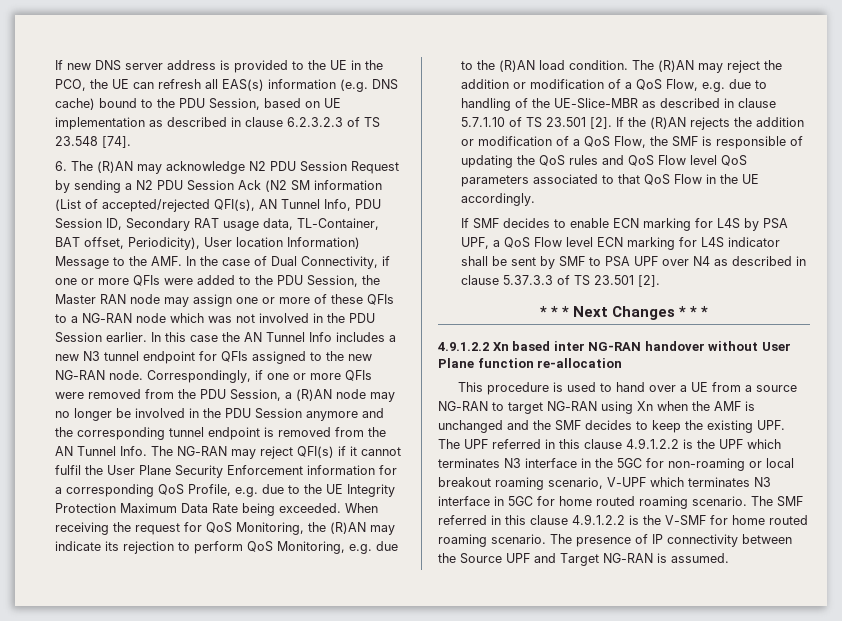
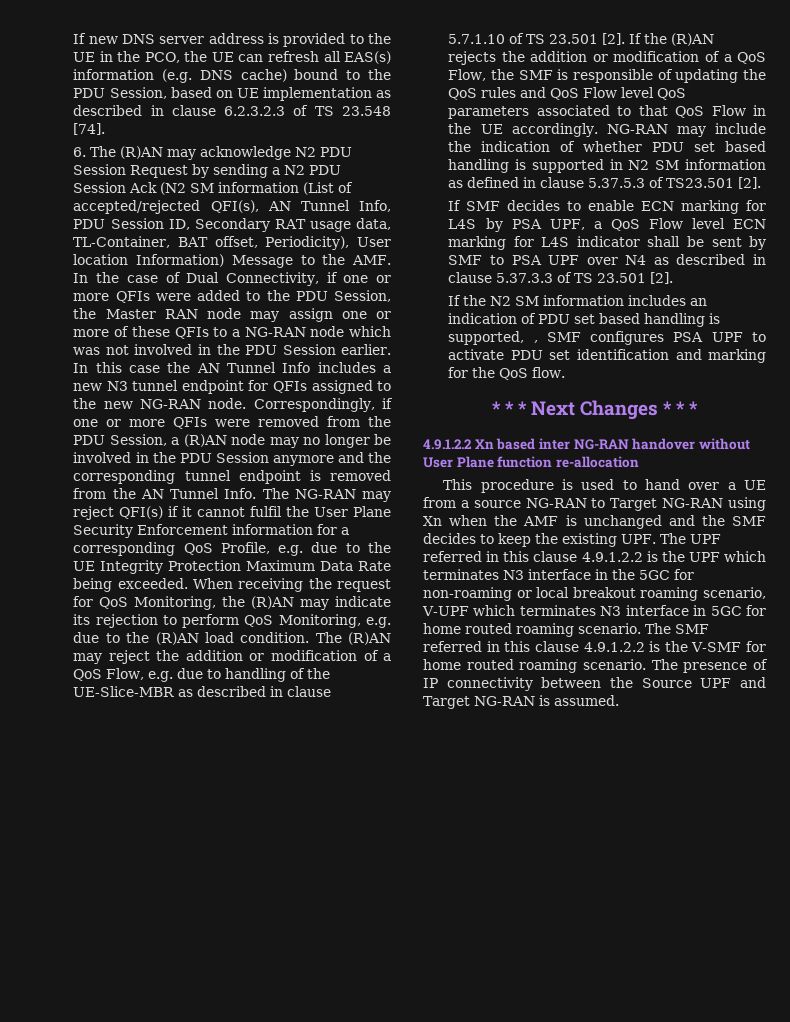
+ NG-RAN may include the indication of whether PDU set based handling is supported in N2 SM information as defined in clause 5.37.5.3 of TS23.501 [2].
+ If the N2 SM information includes an indication of PDU set based handling is supported, , SMF configures PSA UPF to activate PDU set identification and marking for the QoS flow.
- This procedure is used to hand over a UE from a source NG-RAN to target NG-RAN using Xn when the AMF is unchanged and the SMF decides to keep the existing UPF. The UPF referred in this clause 4.9.1.2.2 is the UPF which terminates N3 interface in the 5GC for non-roaming or local breakout roaming scenario, V-UPF which terminates N3 interface in 5GC for home routed roaming scenario.
+ This procedure is used to hand over a UE from a source NG-RAN to Target NG-RAN using Xn when the AMF is unchanged and the SMF decides to keep the existing UPF. The UPF referred in this clause 4.9.1.2.2 is the UPF which terminates N3 interface in the 5GC for non-roaming or local breakout roaming scenario, V-UPF which terminates N3 interface in 5GC for home routed roaming scenario.

